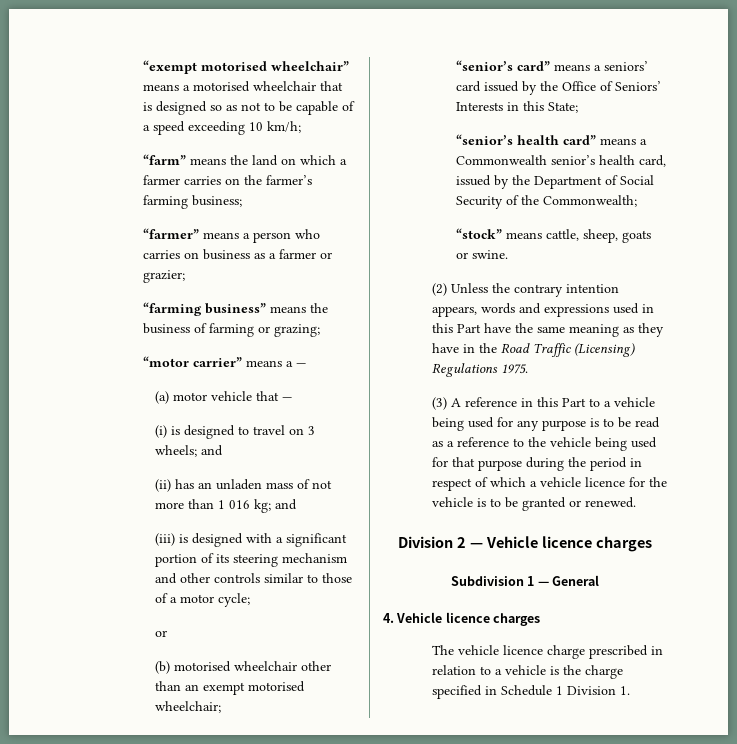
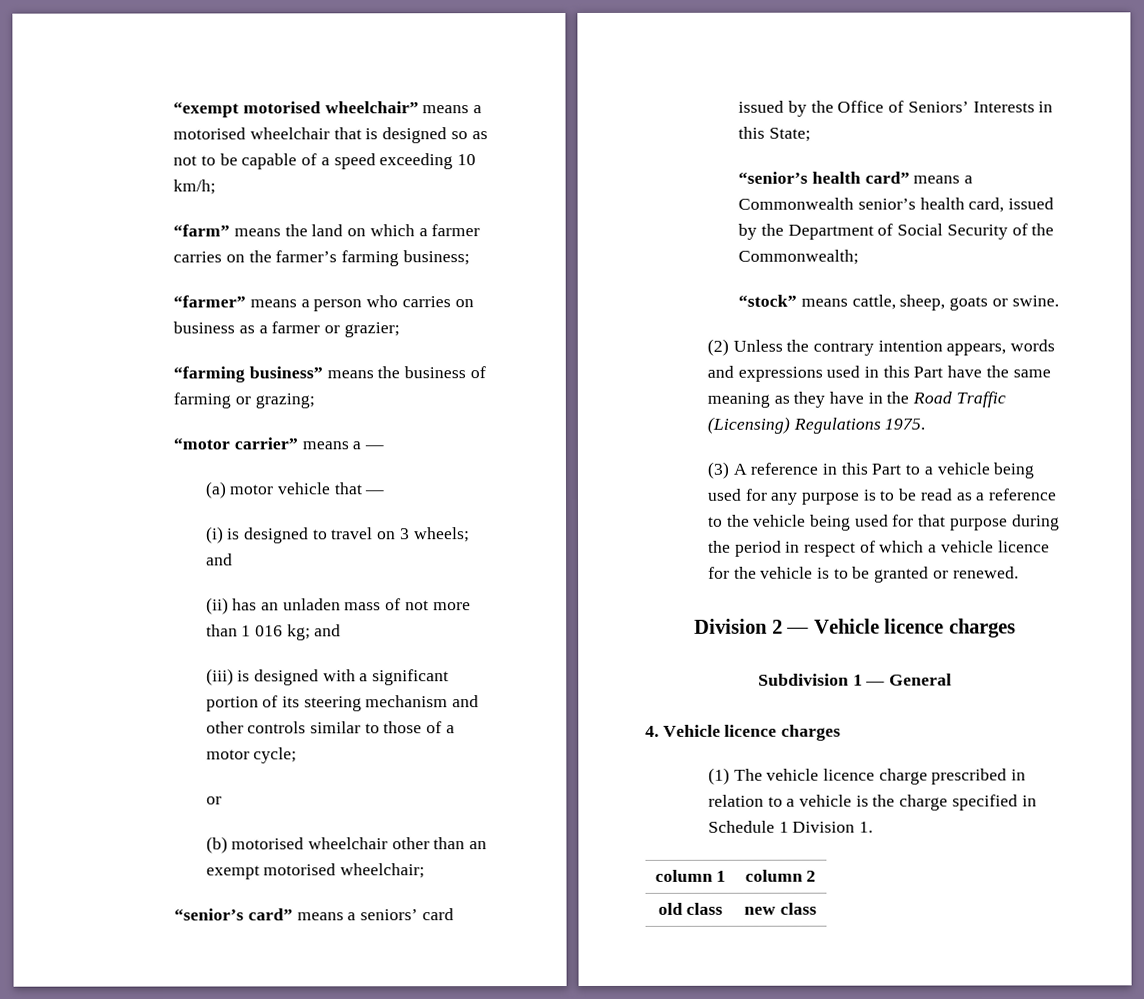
- The vehicle licence charge prescribed in relation to a vehicle is the charge specified in Schedule 1 Division 1.
+ (1) The vehicle licence charge prescribed in relation to a vehicle is the charge specified in Schedule 1 Division 1.
+ column 1 | column 2
+ old class | new class

